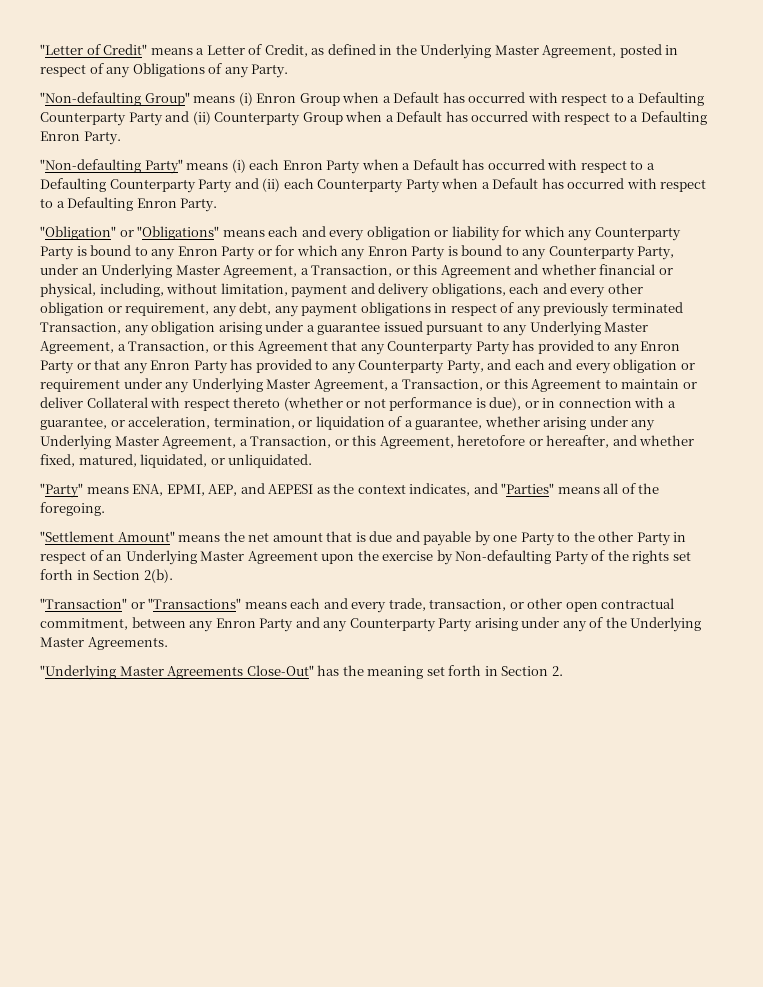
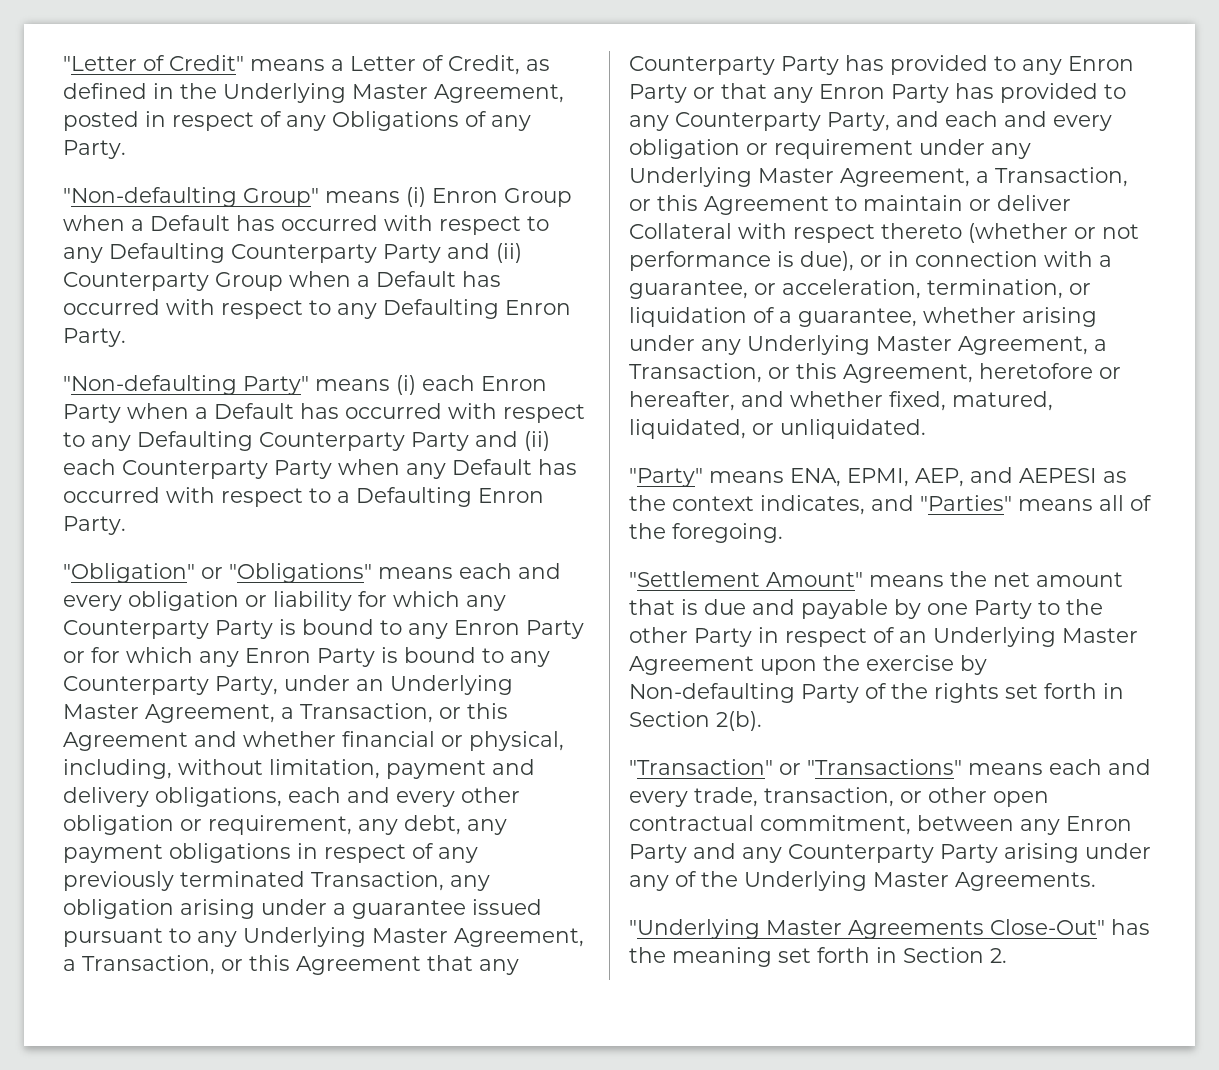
- "Non-defaulting Group" means (i) Enron Group when a Default has occurred with respect to a Defaulting Counterparty Party and (ii) Counterparty Group when a Default has occurred with respect to a Defaulting Enron Party.
+ "Non-defaulting Group" means (i) Enron Group when a Default has occurred with respect to any Defaulting Counterparty Party and (ii) Counterparty Group when a Default has occurred with respect to any Defaulting Enron Party.
- "Non-defaulting Party" means (i) each Enron Party when a Default has occurred with respect to a Defaulting Counterparty Party and (ii) each Counterparty Party when a Default has occurred with respect to a Defaulting Enron Party.
+ "Non-defaulting Party" means (i) each Enron Party when a Default has occurred with respect to any Defaulting Counterparty Party and (ii) each Counterparty Party when any Default has occurred with respect to a Defaulting Enron Party.

